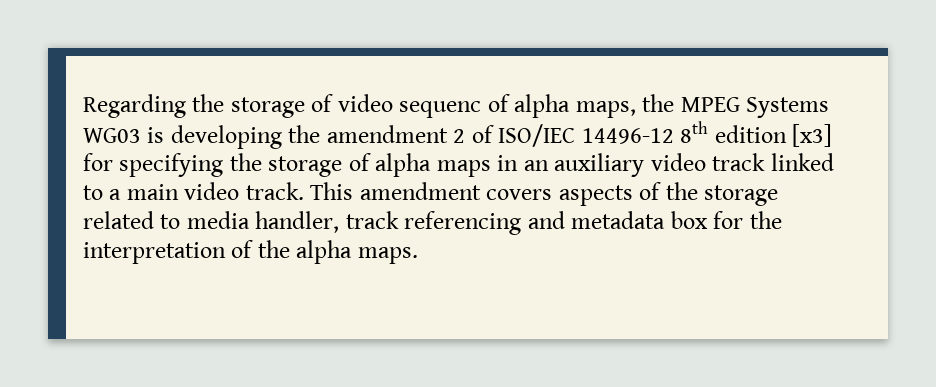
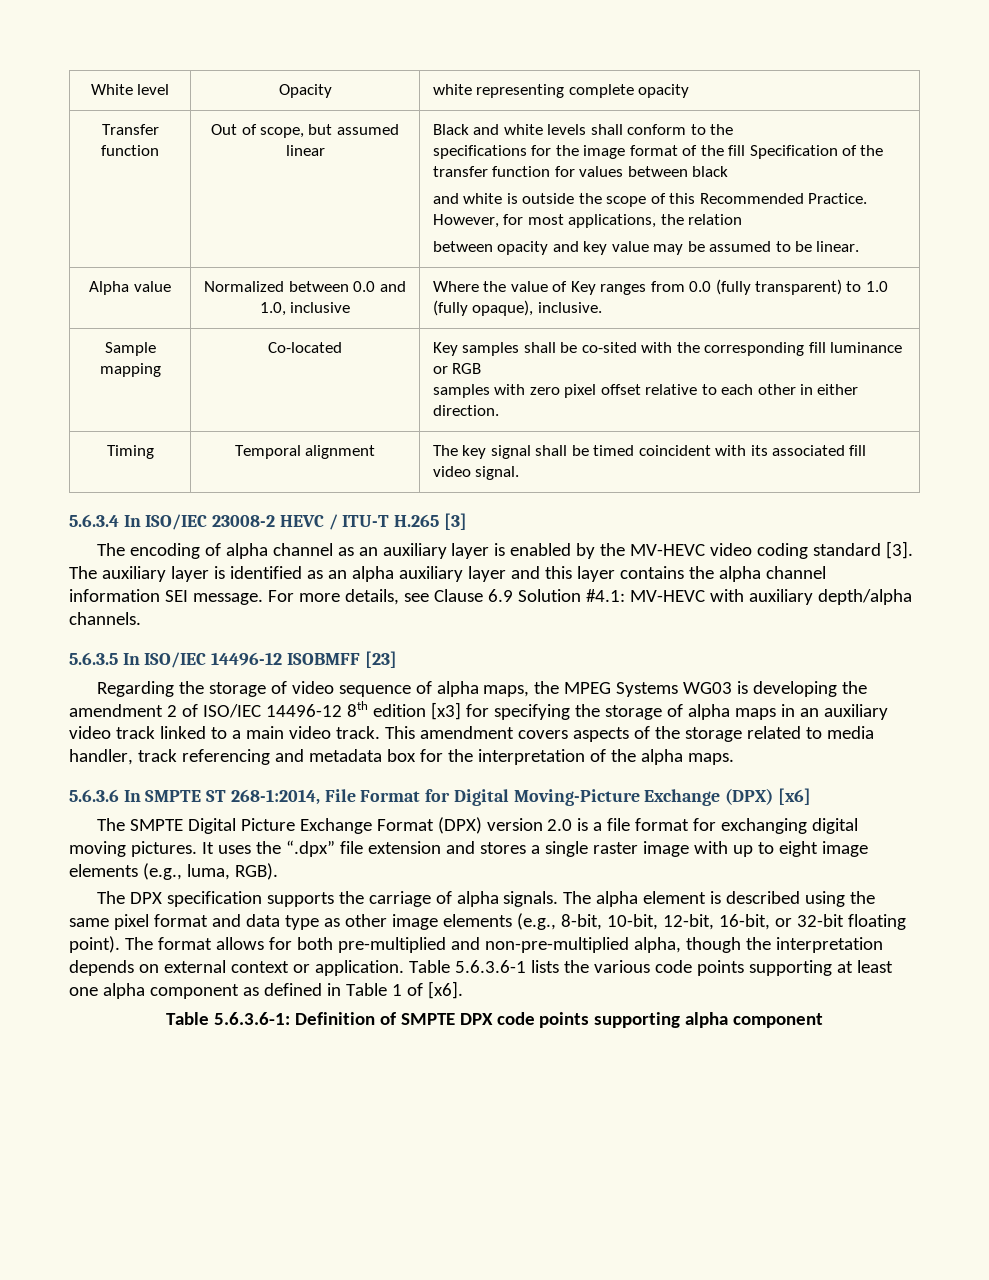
+ White level | Opacity | white representing complete opacity
+ Transfer function | Out of scope, but assumed linear | Black and white levels shall conform to the
+ specifications for the image format of the fill Specification of the transfer function for values between black
+ and white is outside the scope of this Recommended Practice. However, for most applications, the relation
+ between opacity and key value may be assumed to be linear.
+ Alpha value | Normalized between 0.0 and 1.0, inclusive | Where the value of Key ranges from 0.0 (fully transparent) to 1.0 (fully opaque), inclusive.
+ Sample mapping | Co-located | Key samples shall be co-sited with the corresponding fill luminance or RGB
+ samples with zero pixel offset relative to each other in either direction.
+ Timing | Temporal alignment | The key signal shall be timed coincident with its associated fill video signal.
+ 5.6.3.4 In ISO/IEC 23008-2 HEVC / ITU-T H.265 [3]
+ The encoding of alpha channel as an auxiliary layer is enabled by the MV-HEVC video coding standard [3]. The auxiliary layer is identified as an alpha auxiliary layer and this layer contains the alpha channel information SEI message. For more details, see Clause 6.9 Solution #4.1: MV-HEVC with auxiliary depth/alpha channels.
+ 5.6.3.5 In ISO/IEC 14496-12 ISOBMFF [23]
- Regarding the storage of video sequenc of alpha maps, the MPEG Systems WG03 is developing the amendment 2 of ISO/IEC 14496-12 8th edition [x3] for specifying the storage of alpha maps in an auxiliary video track linked to a main video track.
+ Regarding the storage of video sequence of alpha maps, the MPEG Systems WG03 is developing the amendment 2 of ISO/IEC 14496-12 8th edition [x3] for specifying the storage of alpha maps in an auxiliary video track linked to a main video track.
+ 5.6.3.6 In SMPTE ST 268-1:2014, File Format for Digital Moving-Picture Exchange (DPX) [x6]
+ The SMPTE Digital Picture Exchange Format (DPX) version 2.0 is a file format for exchanging digital moving pictures. It uses the “.dpx” file extension and stores a single raster image with up to eight image elements (e.g., luma, RGB).
+ The DPX specification supports the carriage of alpha signals. The alpha element is described using the same pixel format and data type as other image elements (e.g., 8-bit, 10-bit, 12-bit, 16-bit, or 32-bit floating point). The format allows for both pre-multiplied and non-pre-multiplied alpha, though the interpretation depends on external context or application. Table 5.6.3.6-1 lists the various code points supporting at least one alpha component as defined in Table 1 of [x6].
+ Table 5.6.3.6-1: Definition of SMPTE DPX code points supporting alpha component

